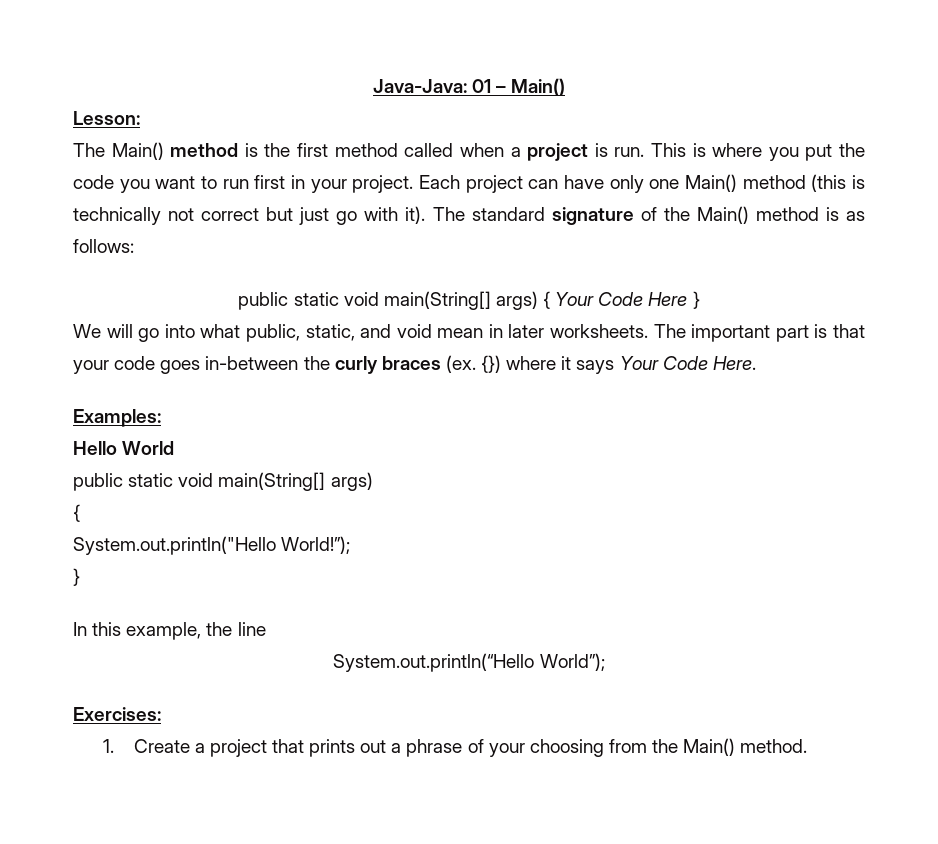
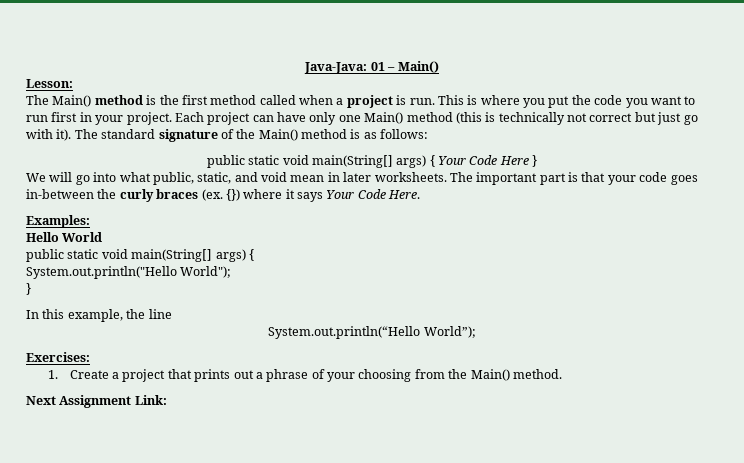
  Hello World
- public static void main(String[] args)
- {
- System.out.println("Hello World!”);
+ public static void main(String[] args) {
+ System.out.println("Hello World");
+ Next Assignment Link:

